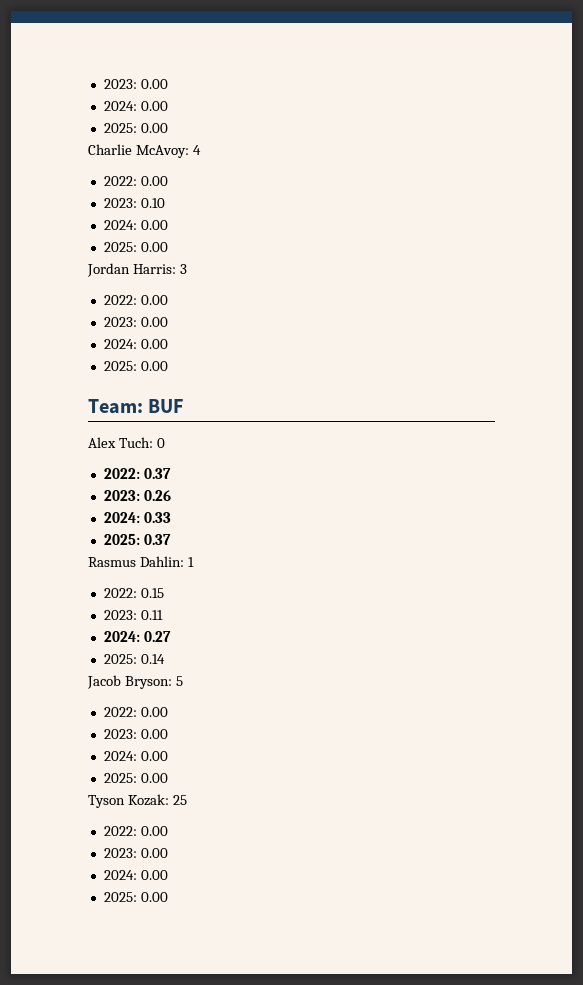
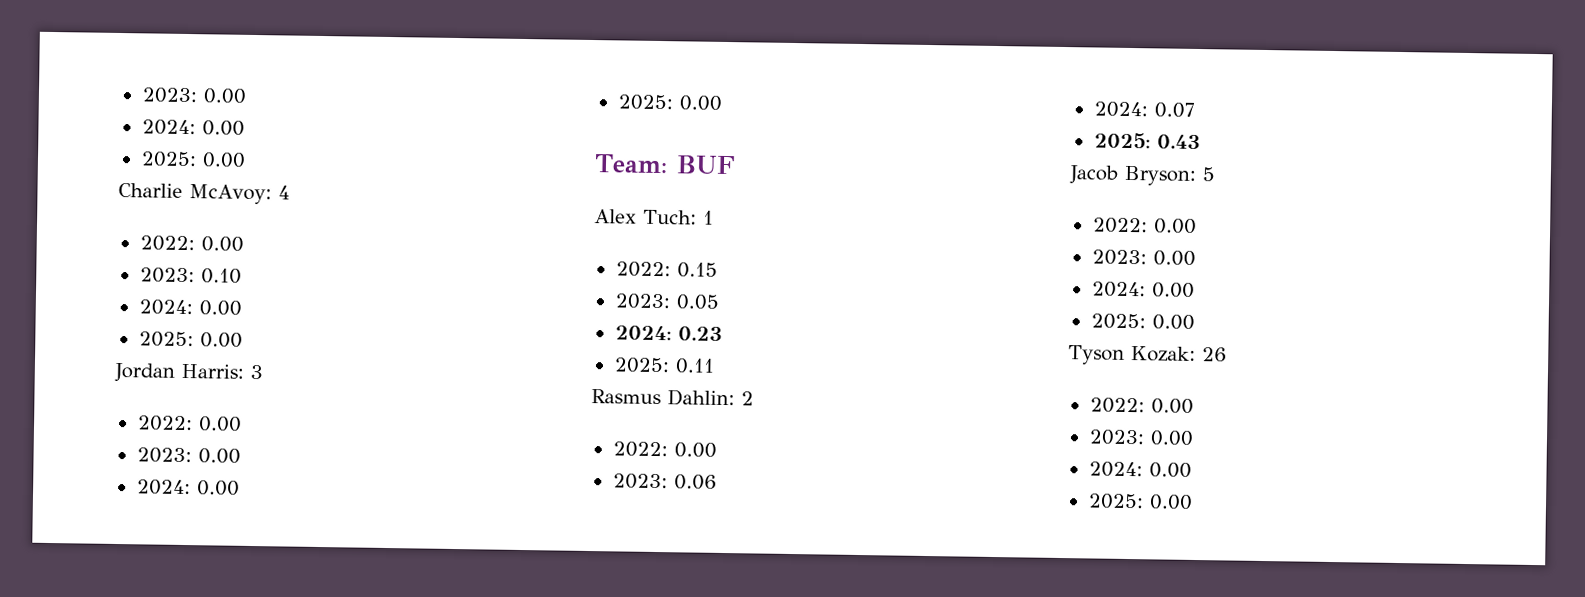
- Alex Tuch: 0
- 2022: 0.37
- 2023: 0.26
- 2024: 0.33
- 2025: 0.37
- Rasmus Dahlin: 1
+ Alex Tuch: 1
  2022: 0.15
- 2023: 0.11
- 2024: 0.27
- 2025: 0.14
+ 2023: 0.05
+ 2024: 0.23
+ 2025: 0.11
+ Rasmus Dahlin: 2
+ 2022: 0.00
+ 2023: 0.06
+ 2024: 0.07
+ 2025: 0.43
- Tyson Kozak: 25
+ Tyson Kozak: 26

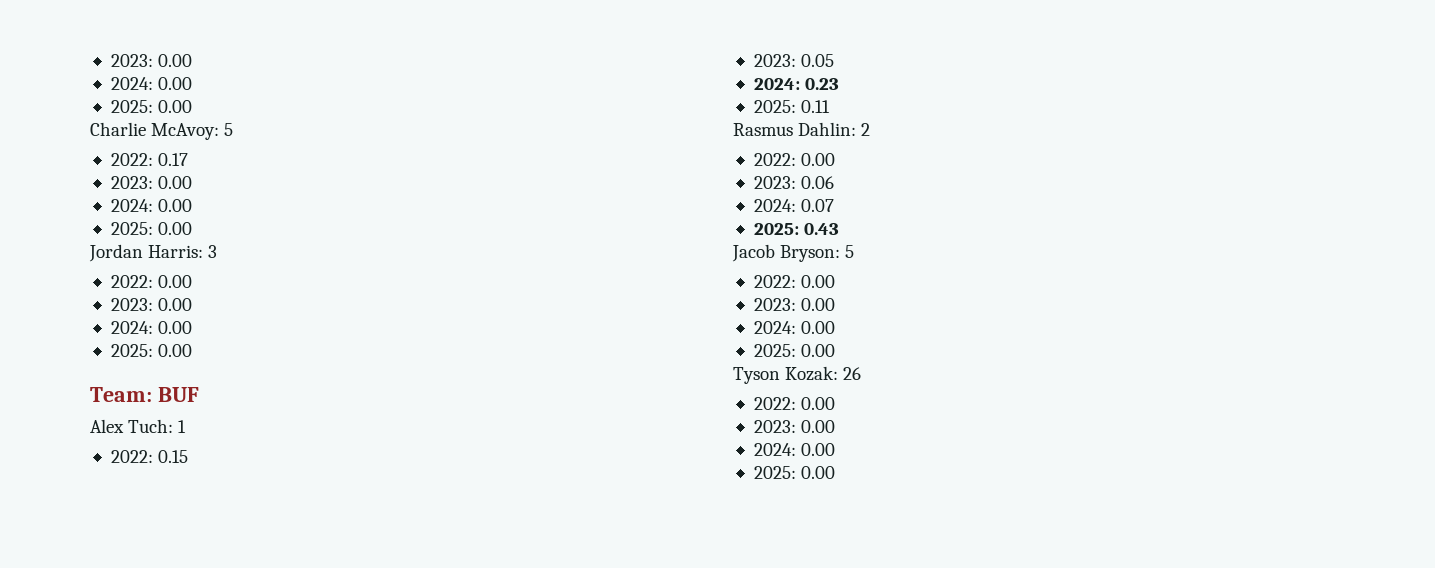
- Charlie McAvoy: 4
- 2022: 0.00
- 2023: 0.10
+ Charlie McAvoy: 5
+ 2022: 0.17
+ 2023: 0.00

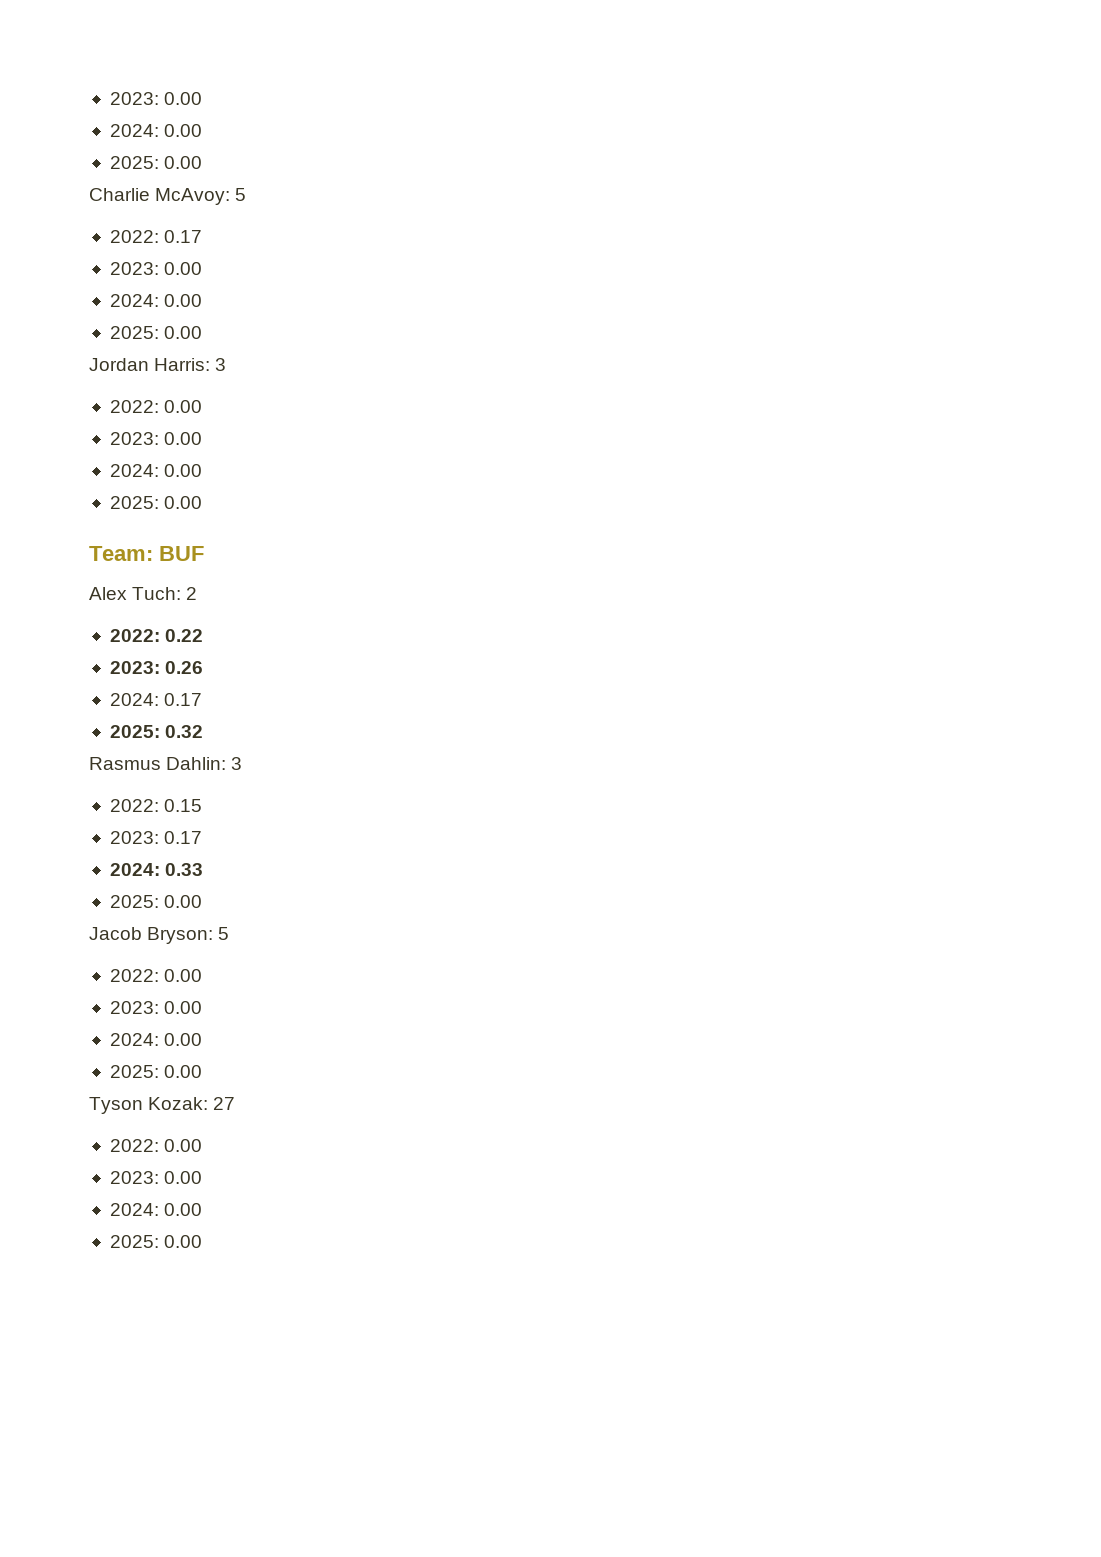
- Alex Tuch: 1
+ Alex Tuch: 2
+ 2022: 0.22
+ 2023: 0.26
+ 2024: 0.17
+ 2025: 0.32
+ Rasmus Dahlin: 3
- 2023: 0.05
- 2024: 0.23
- 2025: 0.11
- Rasmus Dahlin: 2
- 2022: 0.00
- 2023: 0.06
- 2024: 0.07
- 2025: 0.43
+ 2023: 0.17
+ 2024: 0.33
+ 2025: 0.00
- Tyson Kozak: 26
+ Tyson Kozak: 27

